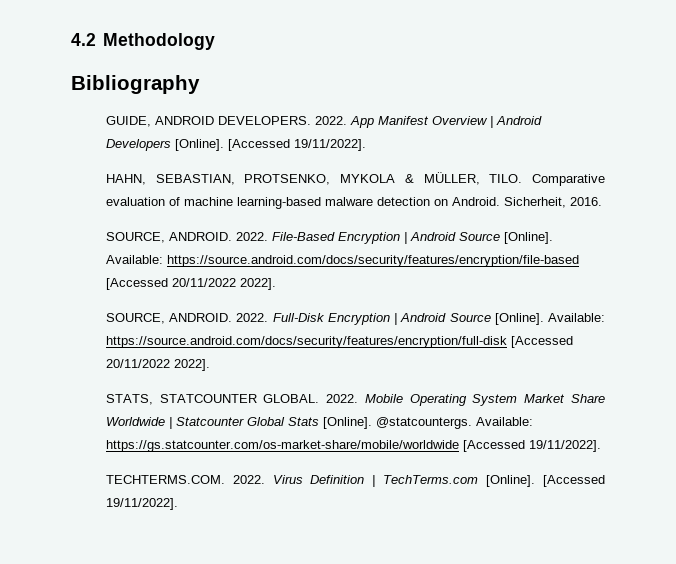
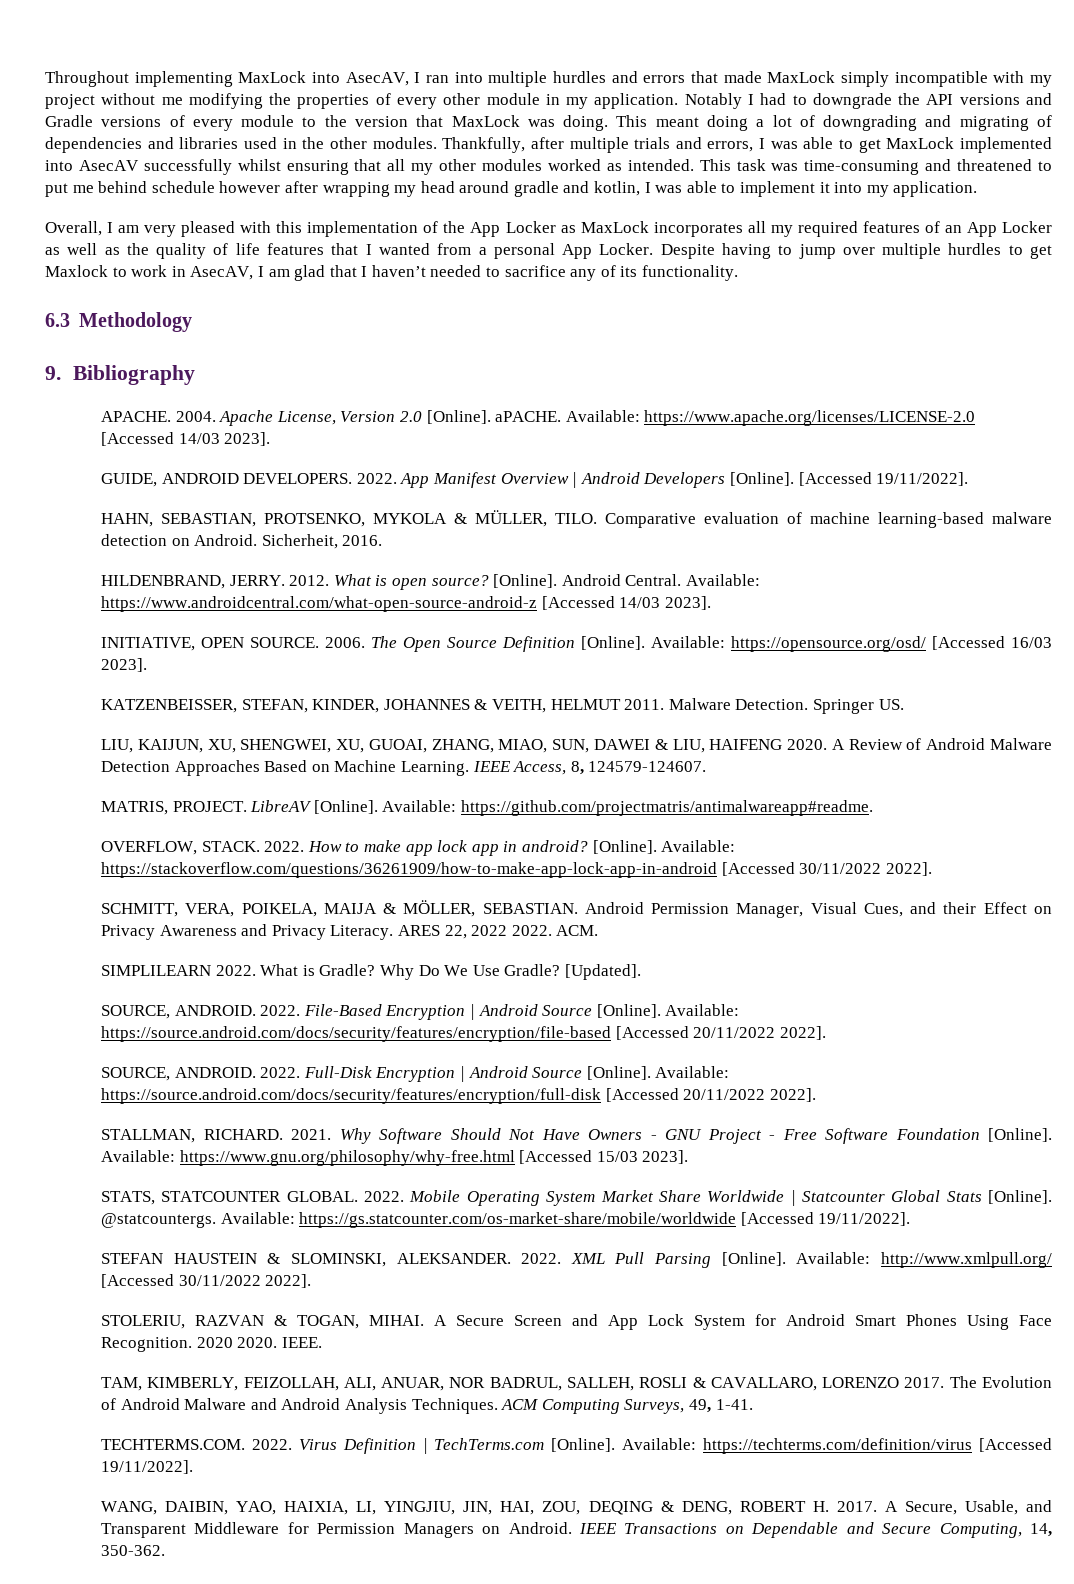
- 4.2 Methodology
+ Throughout implementing MaxLock into AsecAV, I ran into multiple hurdles and errors that made MaxLock simply incompatible with my project without me modifying the properties of every other module in my application. Notably I had to downgrade the API versions and Gradle versions of every module to the version that MaxLock was doing. This meant doing a lot of downgrading and migrating of dependencies and libraries used in the other modules. Thankfully, after multiple trials and errors, I was able to get MaxLock implemented into AsecAV successfully whilst ensuring that all my other modules worked as intended. This task was time-consuming and threatened to put me behind schedule however after wrapping my head around gradle and kotlin, I was able to implement it into my application.
+ Overall, I am very pleased with this implementation of the App Locker as MaxLock incorporates all my required features of an App Locker as well as the quality of life features that I wanted from a personal App Locker. Despite having to jump over multiple hurdles to get Maxlock to work in AsecAV, I am glad that I haven’t needed to sacrifice any of its functionality.
+ 6.3 Methodology
- Bibliography
+ 9. Bibliography
+ APACHE. 2004. Apache License, Version 2.0 [Online]. aPACHE. Available: https://www.apache.org/licenses/LICENSE-2.0 [Accessed 14/03 2023].
+ HILDENBRAND, JERRY. 2012. What is open source? [Online]. Android Central. Available: https://www.androidcentral.com/what-open-source-android-z [Accessed 14/03 2023].
+ INITIATIVE, OPEN SOURCE. 2006. The Open Source Definition [Online]. Available: https://opensource.org/osd/ [Accessed 16/03 2023].
+ KATZENBEISSER, STEFAN, KINDER, JOHANNES & VEITH, HELMUT 2011. Malware Detection. Springer US.
+ LIU, KAIJUN, XU, SHENGWEI, XU, GUOAI, ZHANG, MIAO, SUN, DAWEI & LIU, HAIFENG 2020. A Review of Android Malware Detection Approaches Based on Machine Learning. IEEE Access, 8, 124579-124607.
+ MATRIS, PROJECT. LibreAV [Online]. Available: https://github.com/projectmatris/antimalwareapp#readme.
+ OVERFLOW, STACK. 2022. How to make app lock app in android? [Online]. Available: https://stackoverflow.com/questions/36261909/how-to-make-app-lock-app-in-android [Accessed 30/11/2022 2022].
+ SCHMITT, VERA, POIKELA, MAIJA & MÖLLER, SEBASTIAN. Android Permission Manager, Visual Cues, and their Effect on Privacy Awareness and Privacy Literacy. ARES 22, 2022 2022. ACM.
+ SIMPLILEARN 2022. What is Gradle? Why Do We Use Gradle? [Updated].
+ STALLMAN, RICHARD. 2021. Why Software Should Not Have Owners - GNU Project - Free Software Foundation [Online]. Available: https://www.gnu.org/philosophy/why-free.html [Accessed 15/03 2023].
+ STEFAN HAUSTEIN & SLOMINSKI, ALEKSANDER. 2022. XML Pull Parsing [Online]. Available: http://www.xmlpull.org/ [Accessed 30/11/2022 2022].
+ STOLERIU, RAZVAN & TOGAN, MIHAI. A Secure Screen and App Lock System for Android Smart Phones Using Face Recognition. 2020 2020. IEEE.
+ TAM, KIMBERLY, FEIZOLLAH, ALI, ANUAR, NOR BADRUL, SALLEH, ROSLI & CAVALLARO, LORENZO 2017. The Evolution of Android Malware and Android Analysis Techniques. ACM Computing Surveys, 49, 1-41.
- Virus Definition | TechTerms.com [Online]. [Accessed 19/11/2022].
+ Virus Definition | TechTerms.com [Online]. Available: https://techterms.com/definition/virus [Accessed 19/11/2022].
+ WANG, DAIBIN, YAO, HAIXIA, LI, YINGJIU, JIN, HAI, ZOU, DEQING & DENG, ROBERT H. 2017. A Secure, Usable, and Transparent Middleware for Permission Managers on Android. IEEE Transactions on Dependable and Secure Computing, 14, 350-362.

